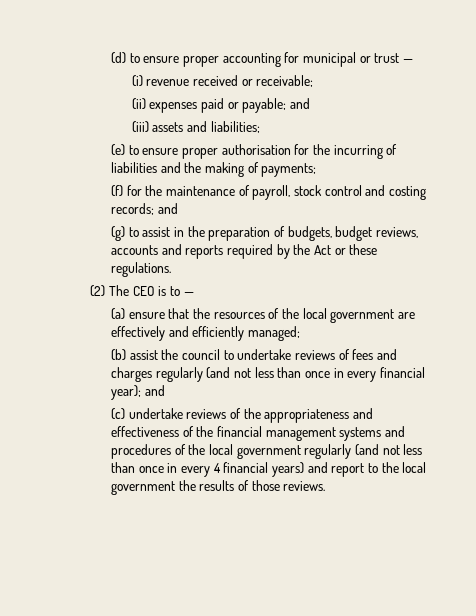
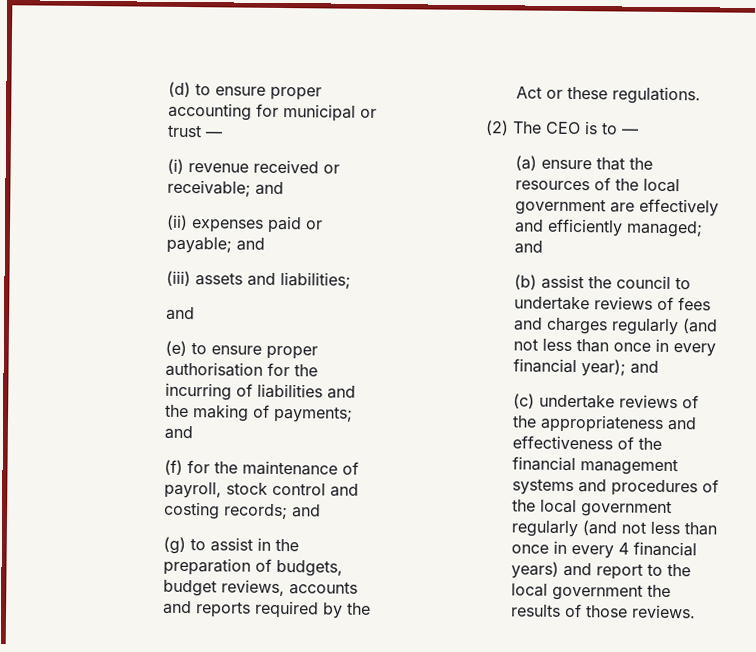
- (i) revenue received or receivable;
+ (i) revenue received or receivable; and
  (iii) assets and liabilities;
+ and
- (e) to ensure proper authorisation for the incurring of liabilities and the making of payments;
+ (e) to ensure proper authorisation for the incurring of liabilities and the making of payments; and
- (a) ensure that the resources of the local government are effectively and efficiently managed;
+ (a) ensure that the resources of the local government are effectively and efficiently managed; and

